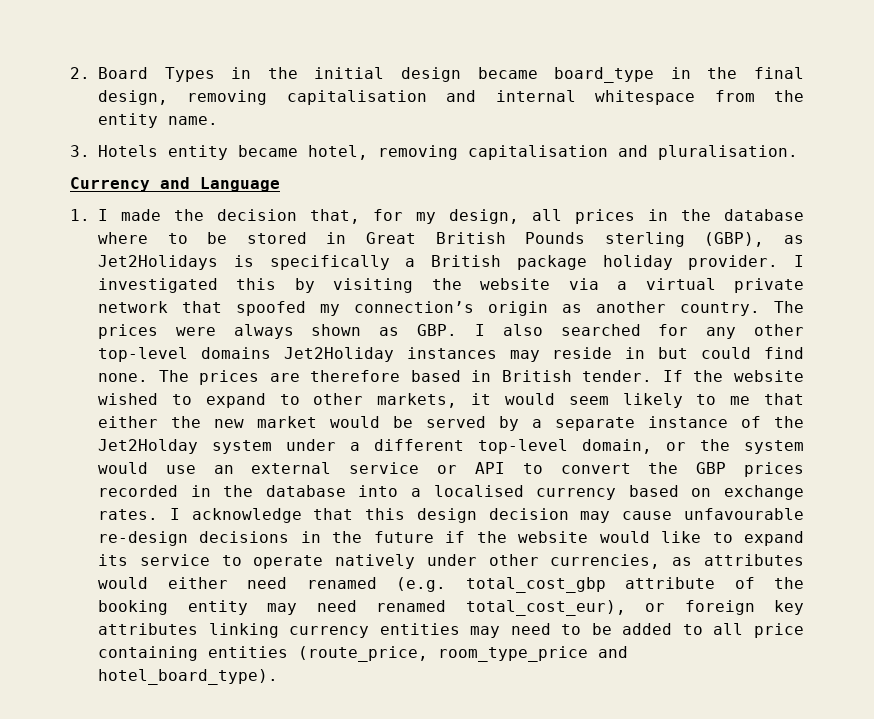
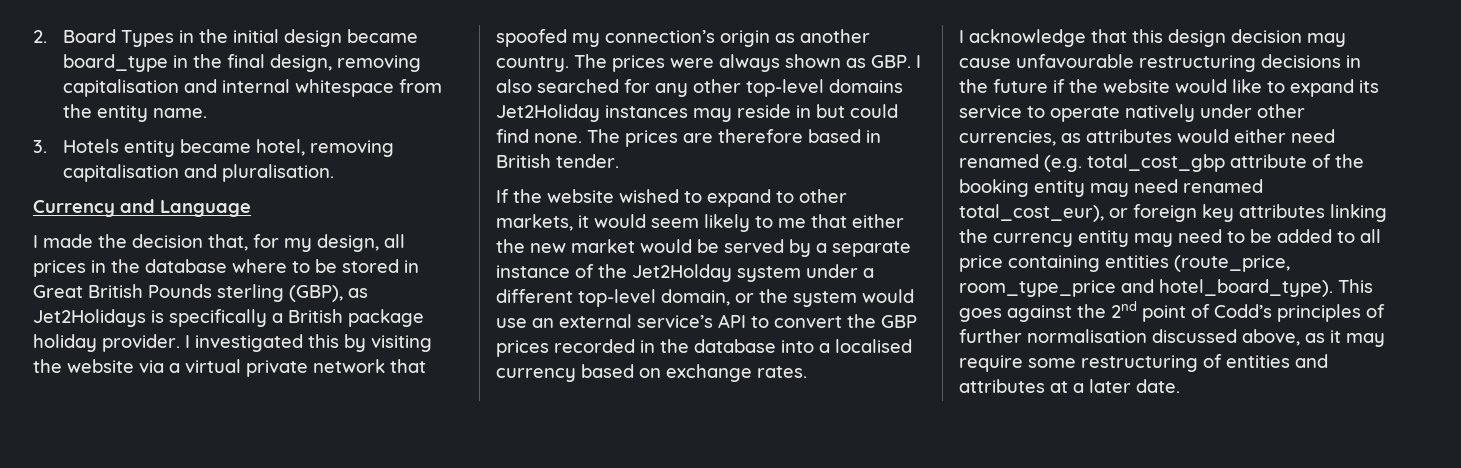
- 1. I made the decision that, for my design, all prices in the database where to be stored in Great British Pounds sterling (GBP), as Jet2Holidays is specifically a British package holiday provider.
+ I made the decision that, for my design, all prices in the database where to be stored in Great British Pounds sterling (GBP), as Jet2Holidays is specifically a British package holiday provider.
- The prices are therefore based in British tender. If the website wished to expand to other markets, it would seem likely to me that either the new market would be served by a separate instance of the Jet2Holday system under a different top-level domain, or the system would use an external service or API to convert the GBP prices recorded in the database into a localised currency based on exchange rates. I acknowledge that this design decision may cause unfavourable re-design decisions in the future if the website would like to expand its service to operate natively under other currencies, as attributes would either need renamed (e.g. total_cost_gbp attribute of the booking entity may need renamed total_cost_eur), or foreign key attributes linking currency entities may need to be added to all price containing entities (route_price, room_type_price and hotel_board_type).
+ The prices are therefore based in British tender.
+ If the website wished to expand to other markets, it would seem likely to me that either the new market would be served by a separate instance of the Jet2Holday system under a different top-level domain, or the system would use an external service’s API to convert the GBP prices recorded in the database into a localised currency based on exchange rates.
+ I acknowledge that this design decision may cause unfavourable restructuring decisions in the future if the website would like to expand its service to operate natively under other currencies, as attributes would either need renamed (e.g. total_cost_gbp attribute of the booking entity may need renamed total_cost_eur), or foreign key attributes linking the currency entity may need to be added to all price containing entities (route_price, room_type_price and hotel_board_type).
+ This goes against the 2nd point of Codd’s principles of further normalisation discussed above, as it may require some restructuring of entities and attributes at a later date.

